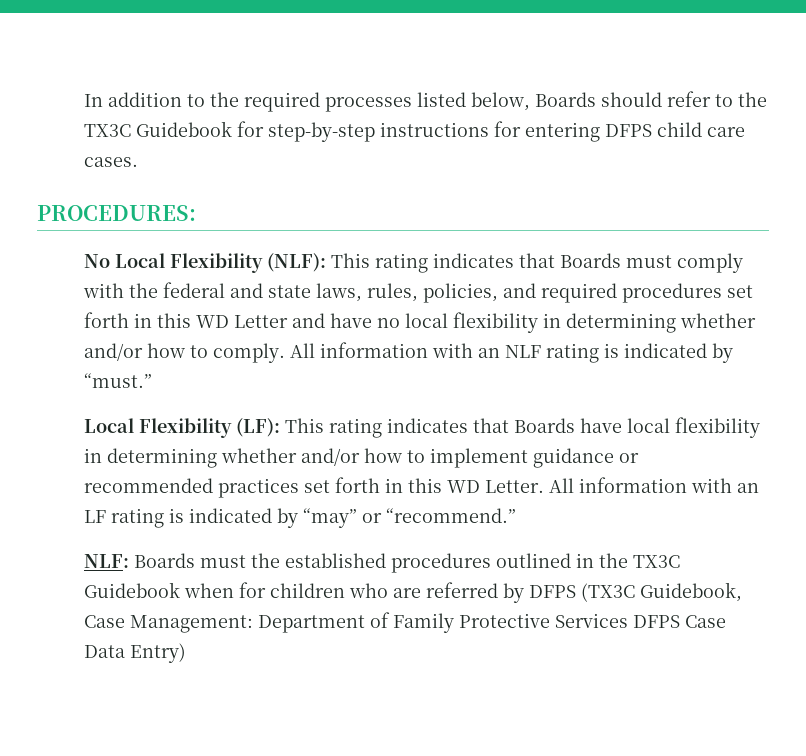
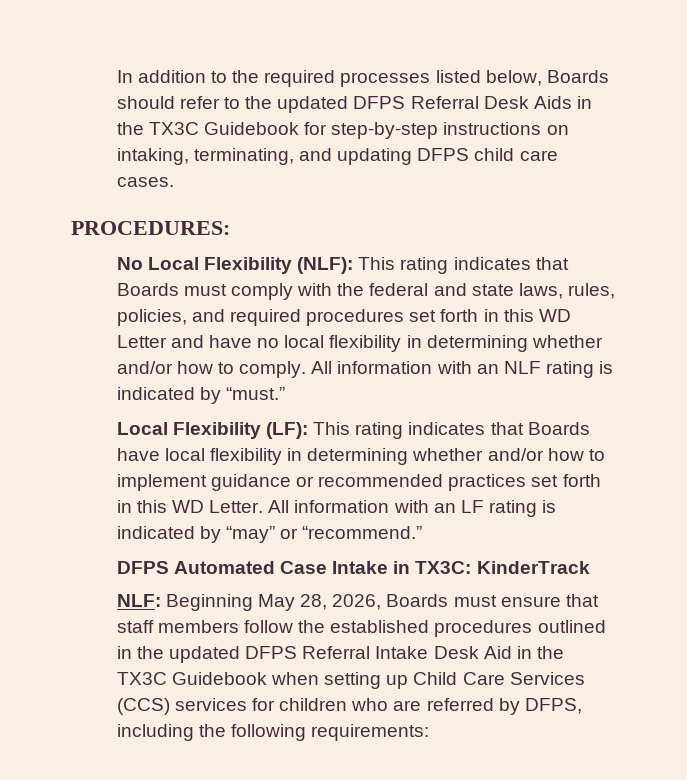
- In addition to the required processes listed below, Boards should refer to the TX3C Guidebook for step-by-step instructions for entering DFPS child care cases.
+ In addition to the required processes listed below, Boards should refer to the updated DFPS Referral Desk Aids in the TX3C Guidebook for step-by-step instructions on intaking, terminating, and updating DFPS child care cases.
- NLF: Boards must the established procedures outlined in the TX3C Guidebook when for children who are referred by DFPS (TX3C Guidebook, Case Management: Department of Family Protective Services DFPS Case Data Entry)
+ DFPS Automated Case Intake in TX3C: KinderTrack
+ NLF: Beginning May 28, 2026, Boards must ensure that staff members follow the established procedures outlined in the updated DFPS Referral Intake Desk Aid in the TX3C Guidebook when setting up Child Care Services (CCS) services for children who are referred by DFPS, including the following requirements:

